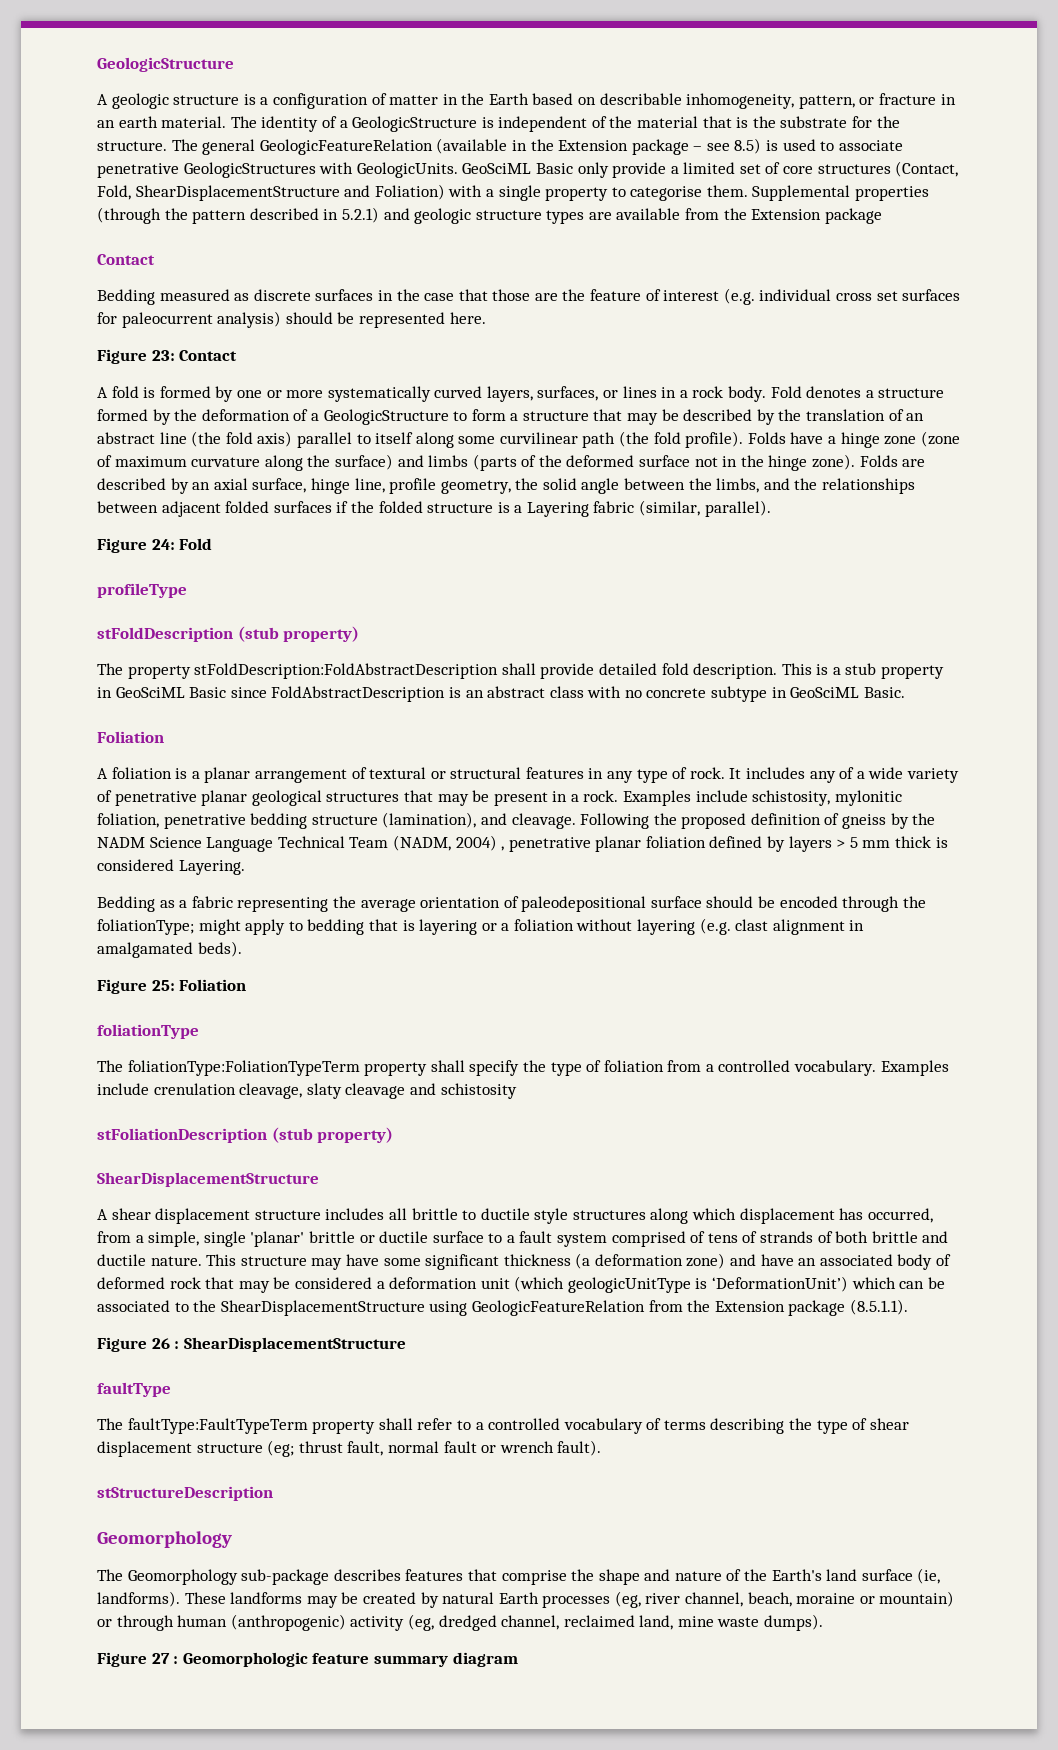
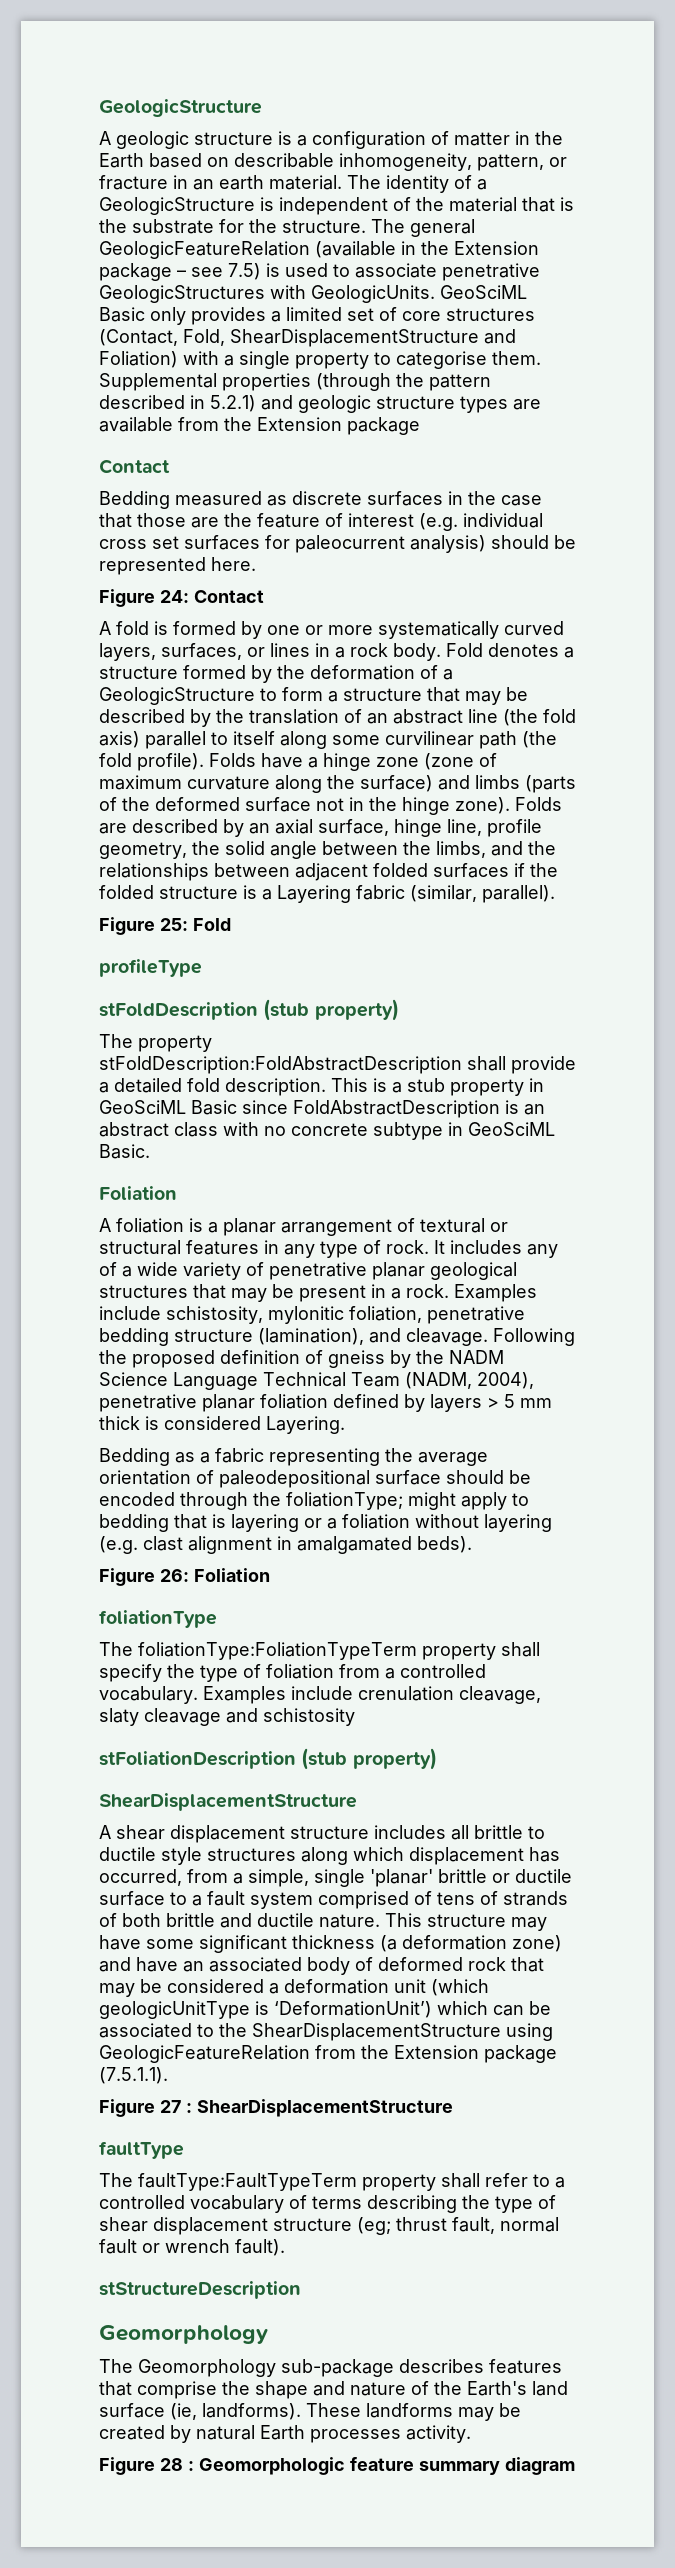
- The general GeologicFeatureRelation (available in the Extension package – see 8.5) is used to associate penetrative GeologicStructures with GeologicUnits.
+ The general GeologicFeatureRelation (available in the Extension package – see 7.5) is used to associate penetrative GeologicStructures with GeologicUnits.
- GeoSciML Basic only provide a limited set of core structures (Contact, Fold, ShearDisplacementStructure and Foliation) with a single property to categorise them.
+ GeoSciML Basic only provides a limited set of core structures (Contact, Fold, ShearDisplacementStructure and Foliation) with a single property to categorise them.
- Figure 23: Contact
+ Figure 24: Contact
- Figure 24: Fold
+ Figure 25: Fold
- The property stFoldDescription:FoldAbstractDescription shall provide detailed fold description.
+ The property stFoldDescription:FoldAbstractDescription shall provide a detailed fold description.
- Following the proposed definition of gneiss by the NADM Science Language Technical Team (NADM, 2004) , penetrative planar foliation defined by layers > 5 mm thick is considered Layering.
+ Following the proposed definition of gneiss by the NADM Science Language Technical Team (NADM, 2004), penetrative planar foliation defined by layers > 5 mm thick is considered Layering.
- Figure 25: Foliation
+ Figure 26: Foliation
- This structure may have some significant thickness (a deformation zone) and have an associated body of deformed rock that may be considered a deformation unit (which geologicUnitType is ‘DeformationUnit’) which can be associated to the ShearDisplacementStructure using GeologicFeatureRelation from the Extension package (8.5.1.1).
- Figure 26 : ShearDisplacementStructure
+ This structure may have some significant thickness (a deformation zone) and have an associated body of deformed rock that may be considered a deformation unit (which geologicUnitType is ‘DeformationUnit’) which can be associated to the ShearDisplacementStructure using GeologicFeatureRelation from the Extension package (7.5.1.1).
+ Figure 27 : ShearDisplacementStructure
- These landforms may be created by natural Earth processes (eg, river channel, beach, moraine or mountain) or through human (anthropogenic) activity (eg, dredged channel, reclaimed land, mine waste dumps).
- Figure 27 : Geomorphologic feature summary diagram
+ These landforms may be created by natural Earth processes activity.
+ Figure 28 : Geomorphologic feature summary diagram

